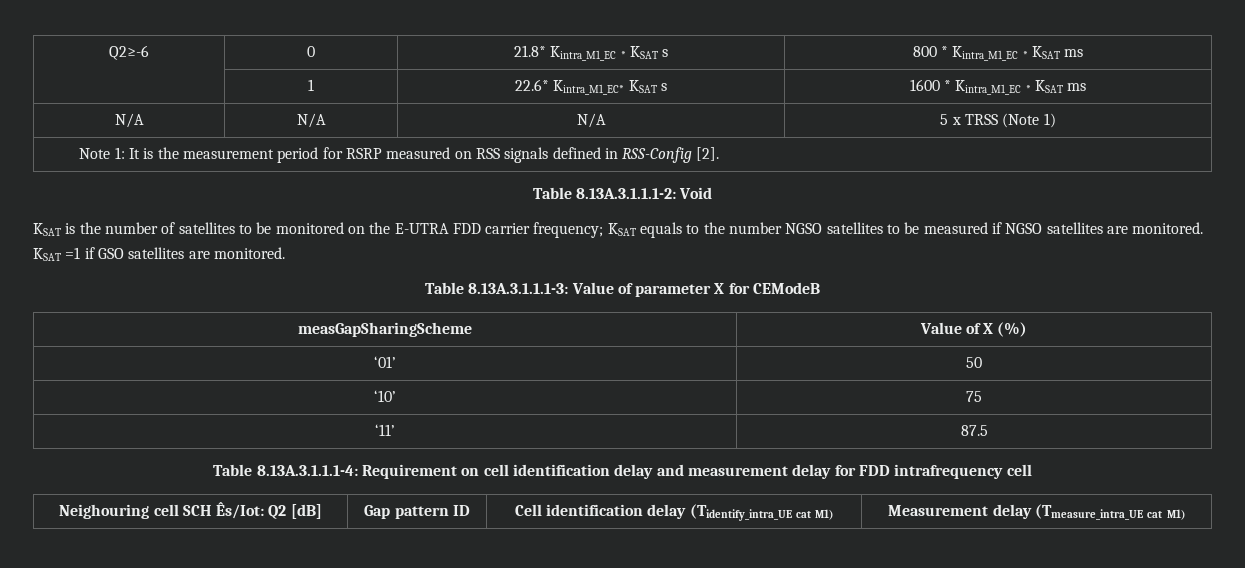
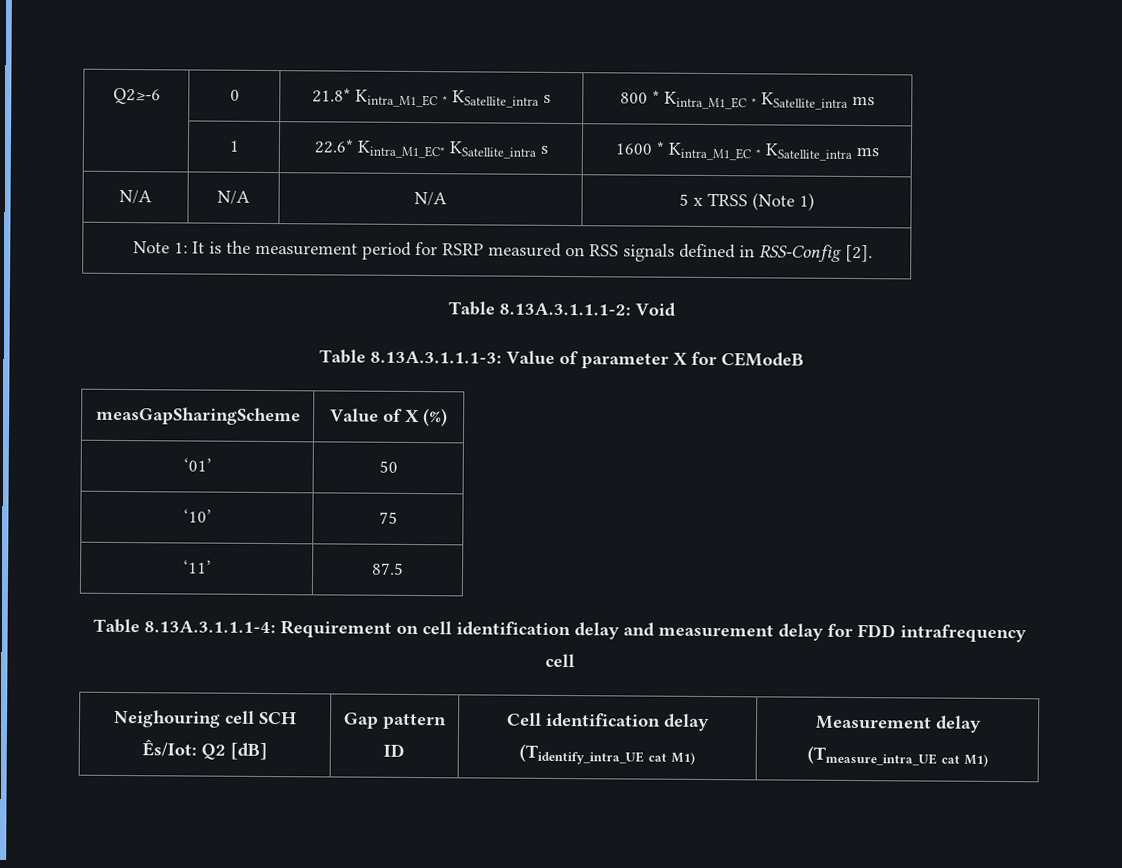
- Q2≥-6 | 0 | 21.8* Kintra_M1_EC * KSAT s | 800 * Kintra_M1_EC * KSAT ms
+ Q2≥-6 | 0 | 21.8* Kintra_M1_EC * KSatellite_intra s | 800 * Kintra_M1_EC * KSatellite_intra ms
- | 1 | 22.6* Kintra_M1_EC* KSAT s | 1600 * Kintra_M1_EC * KSAT ms
+ | 1 | 22.6* Kintra_M1_EC* KSatellite_intra s | 1600 * Kintra_M1_EC * KSatellite_intra ms
- KSAT is the number of satellites to be monitored on the E-UTRA FDD carrier frequency; KSAT equals to the number NGSO satellites to be measured if NGSO satellites are monitored. KSAT =1 if GSO satellites are monitored.

